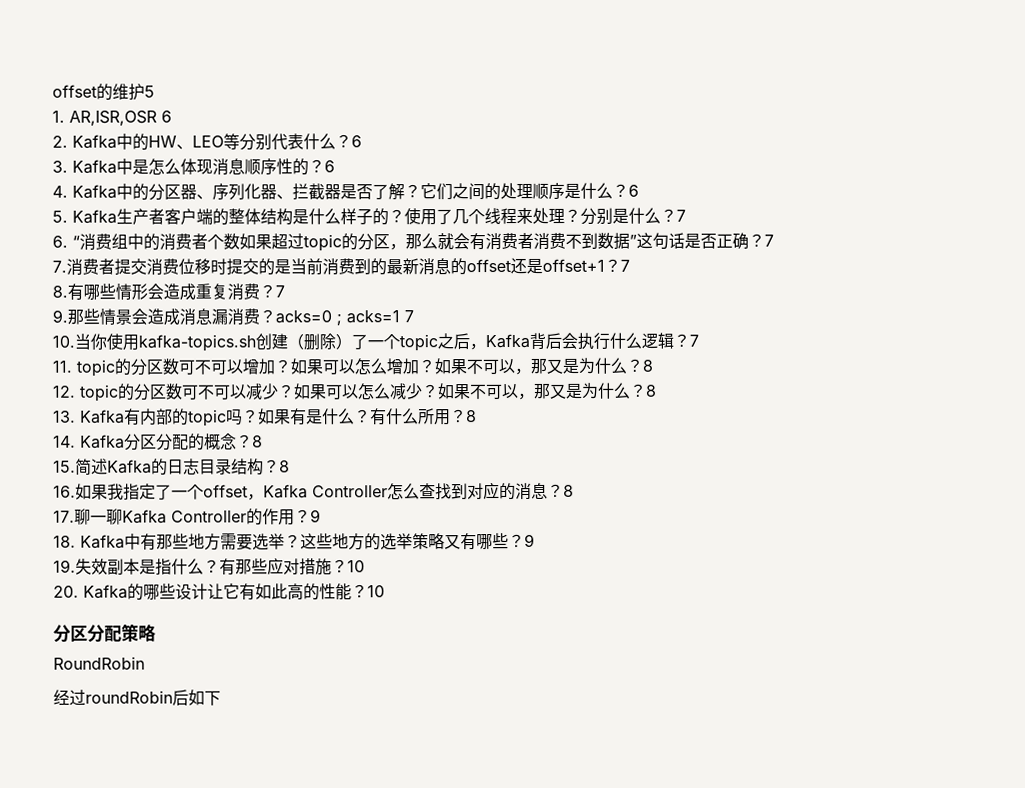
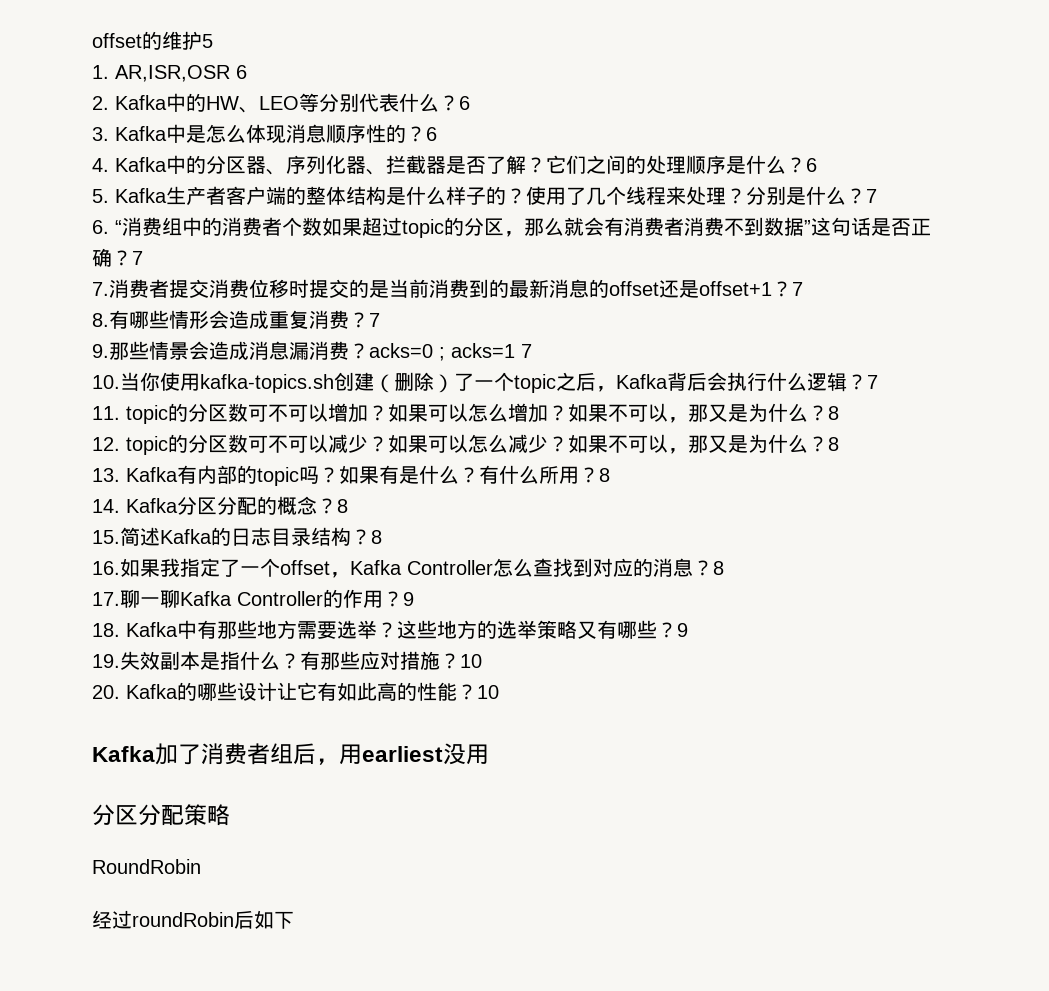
+ Kafka加了消费者组后，用earliest没用

